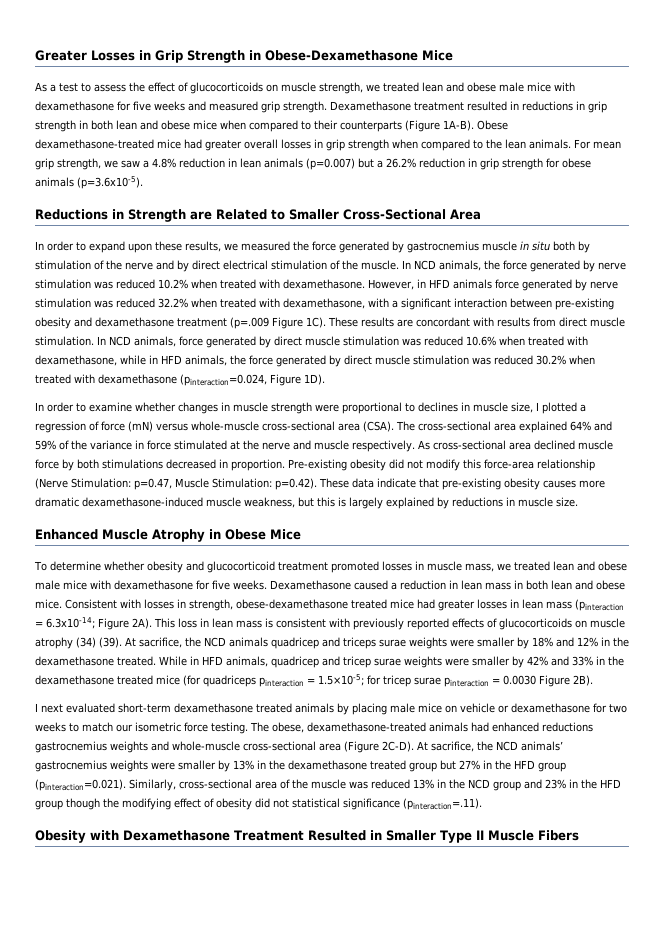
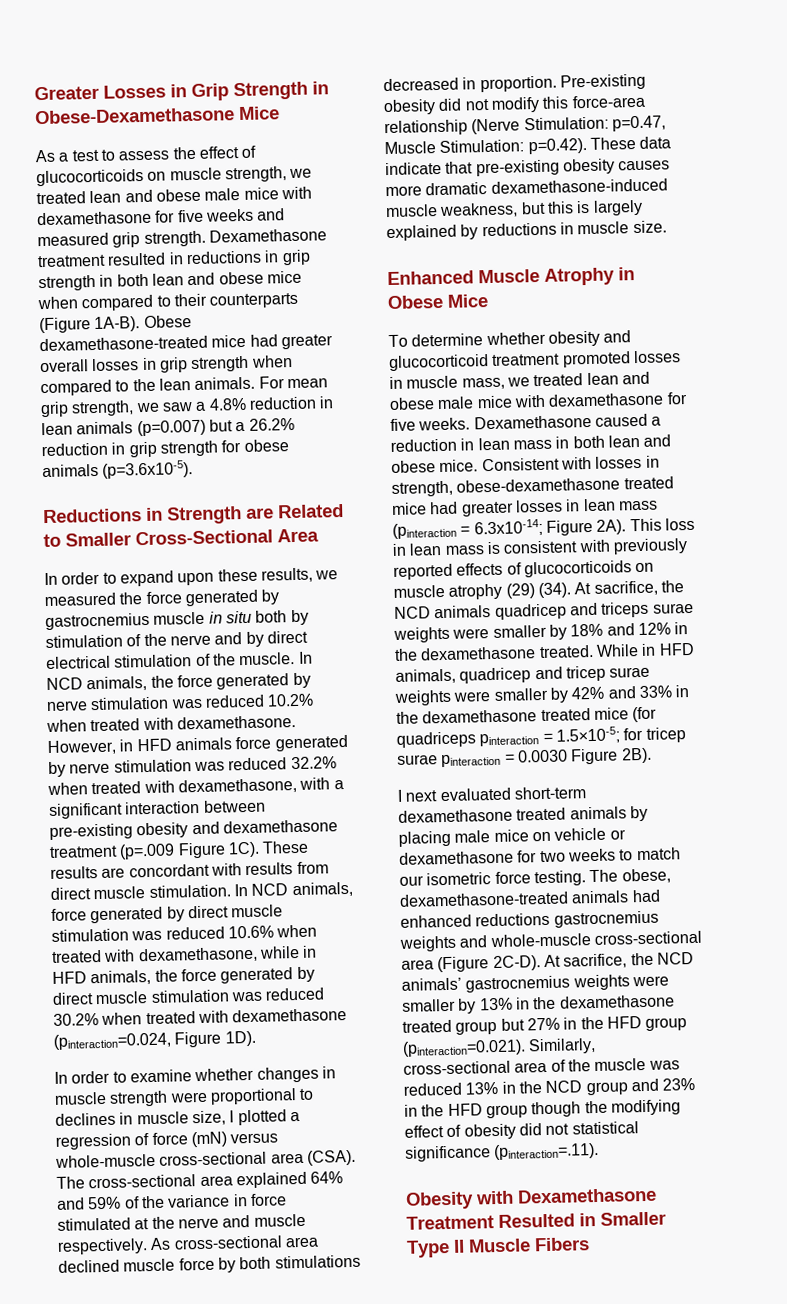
- This loss in lean mass is consistent with previously reported effects of glucocorticoids on muscle atrophy (34) (39).
+ This loss in lean mass is consistent with previously reported effects of glucocorticoids on muscle atrophy (29) (34).

